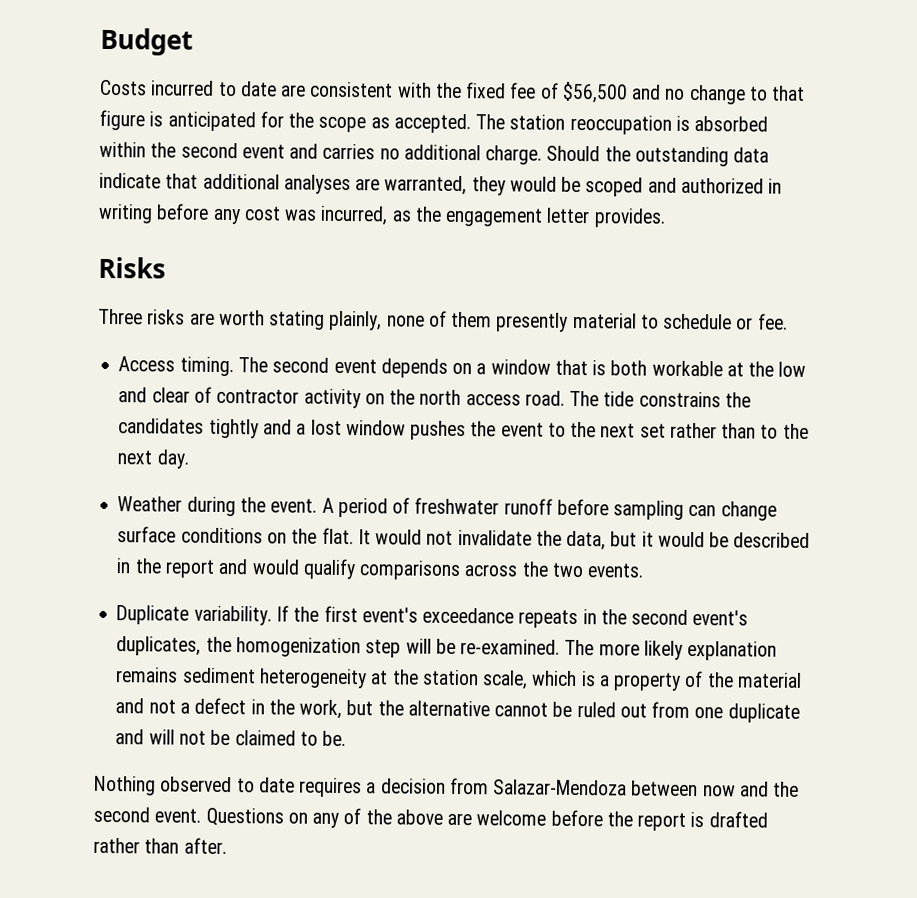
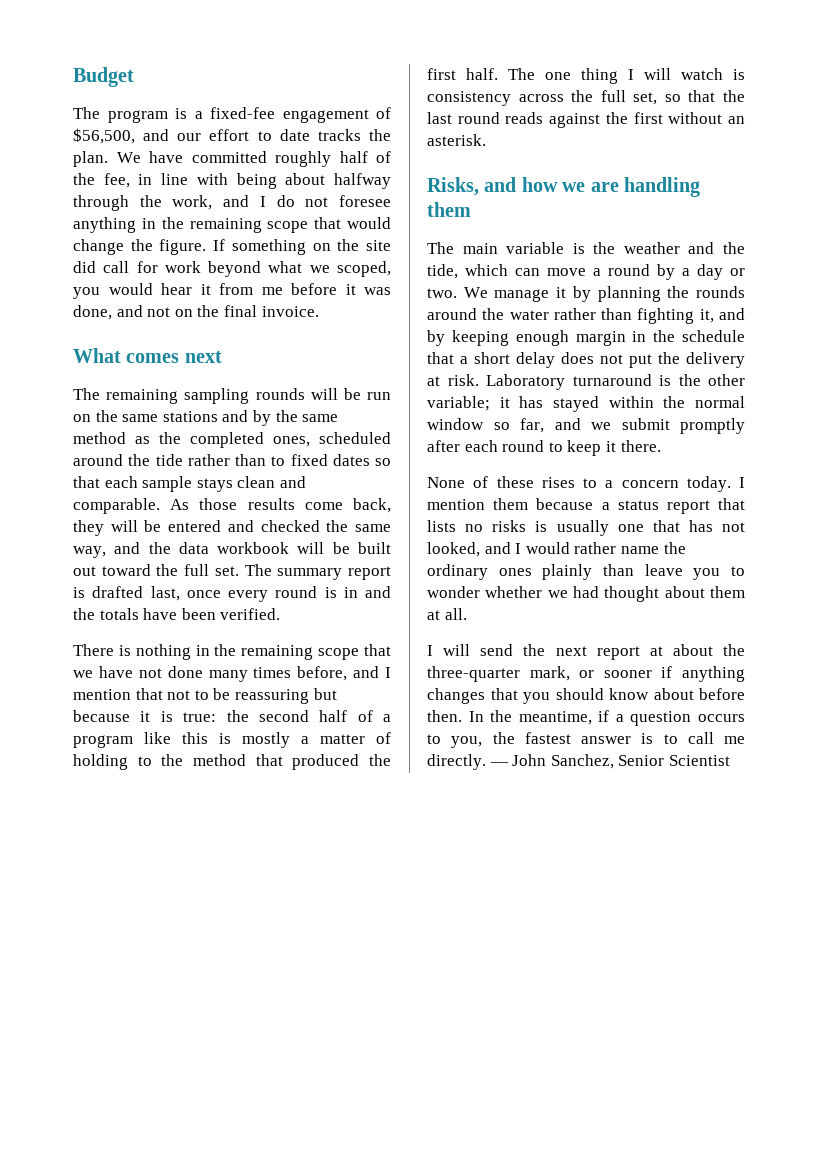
- Costs incurred to date are consistent with the fixed fee of $56,500 and no change to that figure is anticipated for the scope as accepted. The station reoccupation is absorbed within the second event and carries no additional charge. Should the outstanding data indicate that additional analyses are warranted, they would be scoped and authorized in writing before any cost was incurred, as the engagement letter provides.
- Risks
- Three risks are worth stating plainly, none of them presently material to schedule or fee.
- Access timing. The second event depends on a window that is both workable at the low and clear of contractor activity on the north access road. The tide constrains the candidates tightly and a lost window pushes the event to the next set rather than to the next day.
- Weather during the event. A period of freshwater runoff before sampling can change surface conditions on the flat. It would not invalidate the data, but it would be described in the report and would qualify comparisons across the two events.
- Duplicate variability. If the first event's exceedance repeats in the second event's duplicates, the homogenization step will be re-examined. The more likely explanation remains sediment heterogeneity at the station scale, which is a property of the material and not a defect in the work, but the alternative cannot be ruled out from one duplicate and will not be claimed to be.
- Nothing observed to date requires a decision from Salazar-Mendoza between now and the second event. Questions on any of the above are welcome before the report is drafted rather than after.
+ The program is a fixed-fee engagement of $56,500, and our effort to date tracks the plan. We have committed roughly half of the fee, in line with being about halfway through the work, and I do not foresee anything in the remaining scope that would change the figure. If something on the site did call for work beyond what we scoped, you would hear it from me before it was done, and not on the final invoice.
+ What comes next
+ The remaining sampling rounds will be run on the same stations and by the same method as the completed ones, scheduled around the tide rather than to fixed dates so that each sample stays clean and comparable. As those results come back, they will be entered and checked the same way, and the data workbook will be built out toward the full set. The summary report is drafted last, once every round is in and the totals have been verified.
+ There is nothing in the remaining scope that we have not done many times before, and I mention that not to be reassuring but because it is true: the second half of a program like this is mostly a matter of holding to the method that produced the first half. The one thing I will watch is consistency across the full set, so that the last round reads against the first without an asterisk.
+ Risks, and how we are handling them
+ The main variable is the weather and the tide, which can move a round by a day or two. We manage it by planning the rounds around the water rather than fighting it, and by keeping enough margin in the schedule that a short delay does not put the delivery at risk. Laboratory turnaround is the other variable; it has stayed within the normal window so far, and we submit promptly after each round to keep it there.
+ None of these rises to a concern today. I mention them because a status report that lists no risks is usually one that has not looked, and I would rather name the ordinary ones plainly than leave you to wonder whether we had thought about them at all.
+ I will send the next report at about the three-quarter mark, or sooner if anything changes that you should know about before then. In the meantime, if a question occurs to you, the fastest answer is to call me directly. — John Sanchez, Senior Scientist

